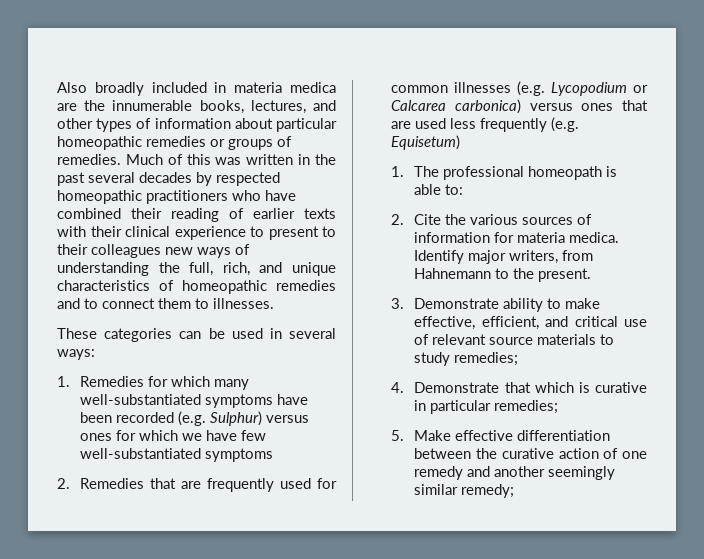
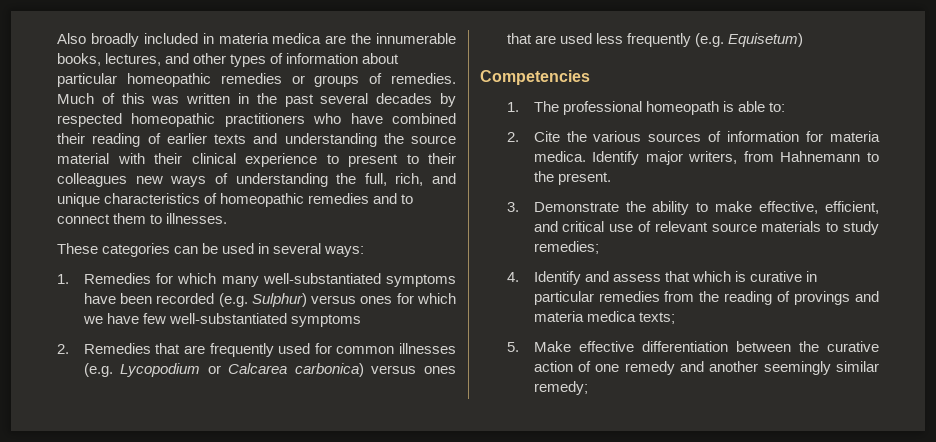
- Much of this was written in the past several decades by respected homeopathic practitioners who have combined their reading of earlier texts with their clinical experience to present to their colleagues new ways of understanding the full, rich, and unique characteristics of homeopathic remedies and to connect them to illnesses.
+ Much of this was written in the past several decades by respected homeopathic practitioners who have combined their reading of earlier texts and understanding the source material with their clinical experience to present to their colleagues new ways of understanding the full, rich, and unique characteristics of homeopathic remedies and to connect them to illnesses.
+ Competencies
- 3. Demonstrate ability to make effective, efficient, and critical use of relevant source materials to study remedies;
+ 3. Demonstrate the ability to make effective, efficient, and critical use of relevant source materials to study remedies;
- 4. Demonstrate that which is curative in particular remedies;
+ 4. Identify and assess that which is curative in particular remedies from the reading of provings and materia medica texts;

